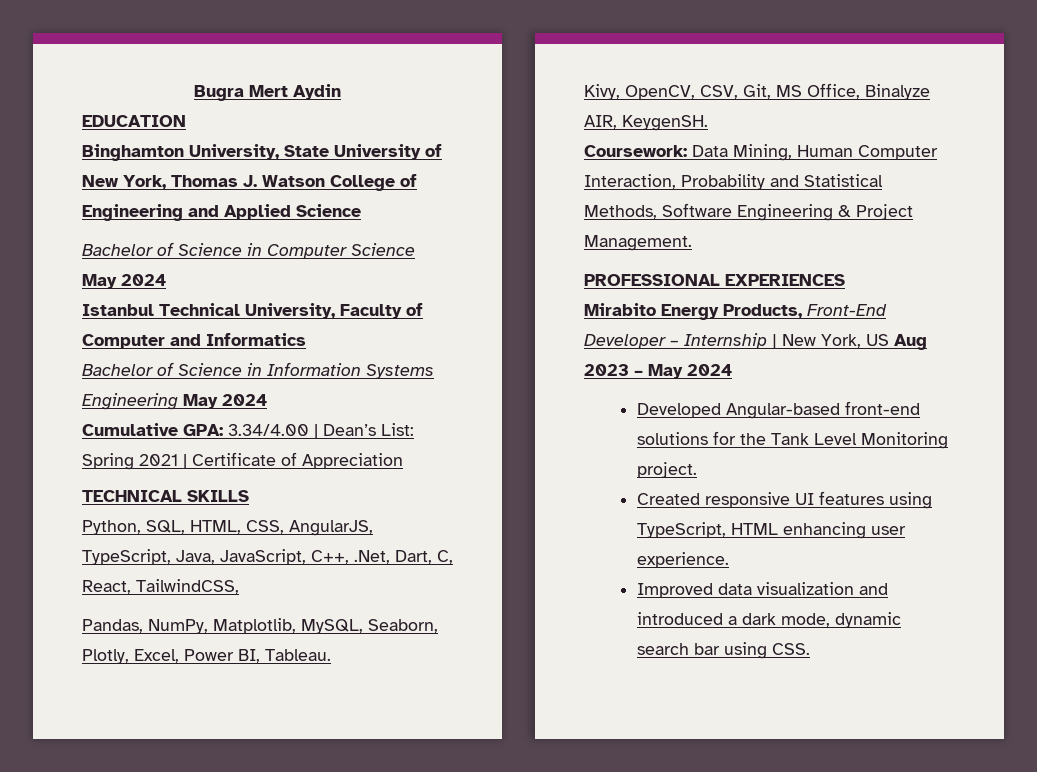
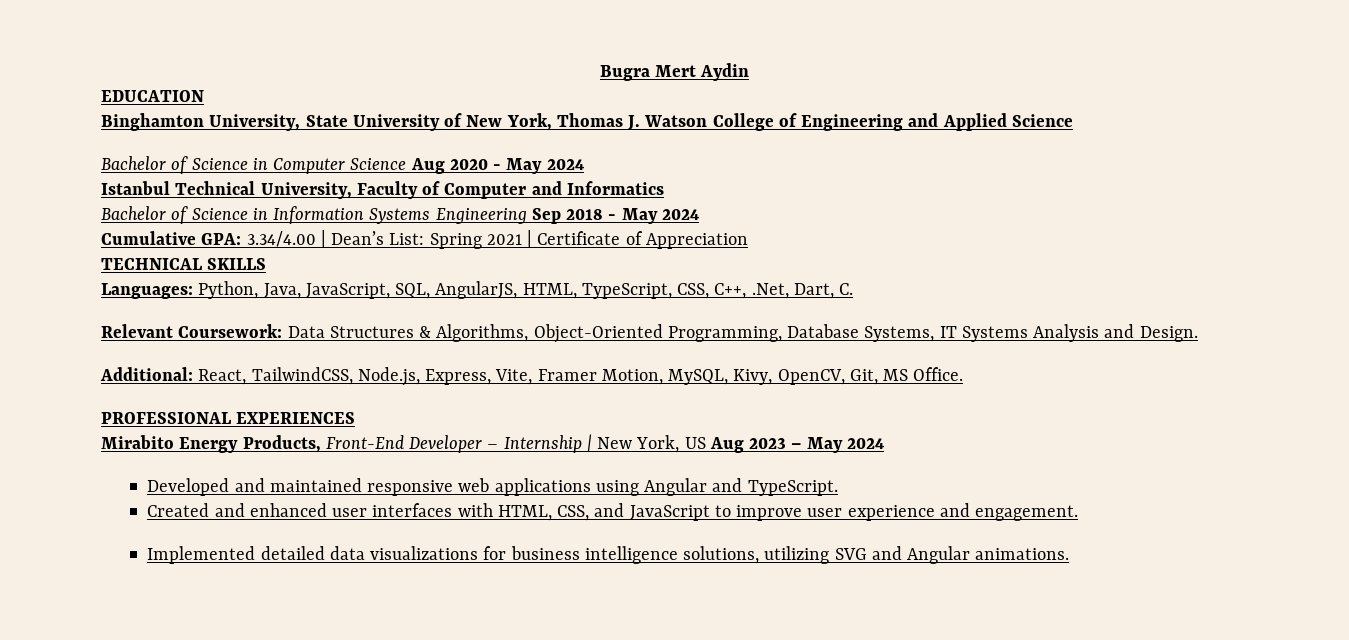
- Bachelor of Science in Computer Science May 2024
+ Bachelor of Science in Computer Science Aug 2020 - May 2024
- Bachelor of Science in Information Systems Engineering May 2024
+ Bachelor of Science in Information Systems Engineering Sep 2018 - May 2024
- Python, SQL, HTML, CSS, AngularJS, TypeScript, Java, JavaScript, C++, .Net, Dart, C, React, TailwindCSS,
- Pandas, NumPy, Matplotlib, MySQL, Seaborn, Plotly, Excel, Power BI, Tableau.
- Kivy, OpenCV, CSV, Git, MS Office, Binalyze AIR, KeygenSH.
- Coursework: Data Mining, Human Computer Interaction, Probability and Statistical Methods, Software Engineering & Project Management.
+ Languages: Python, Java, JavaScript, SQL, AngularJS, HTML, TypeScript, CSS, C++, .Net, Dart, C.
+ Relevant Coursework: Data Structures & Algorithms, Object-Oriented Programming, Database Systems, IT Systems Analysis and Design.
+ Additional: React, TailwindCSS, Node.js, Express, Vite, Framer Motion, MySQL, Kivy, OpenCV, Git, MS Office.
- Developed Angular-based front-end solutions for the Tank Level Monitoring project.
- Created responsive UI features using TypeScript, HTML enhancing user experience.
- Improved data visualization and introduced a dark mode, dynamic search bar using CSS.
+ Developed and maintained responsive web applications using Angular and TypeScript.
+ Created and enhanced user interfaces with HTML, CSS, and JavaScript to improve user experience and engagement.
+ Implemented detailed data visualizations for business intelligence solutions, utilizing SVG and Angular animations.

